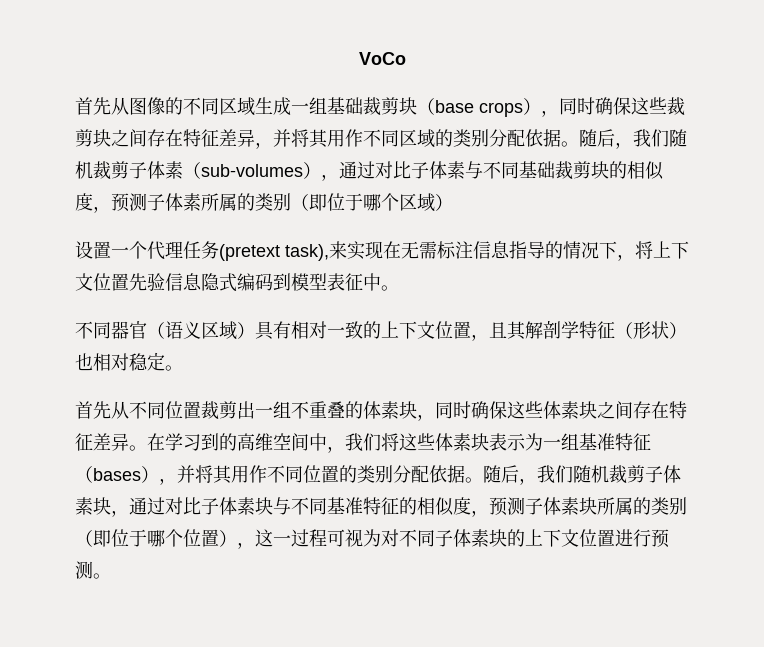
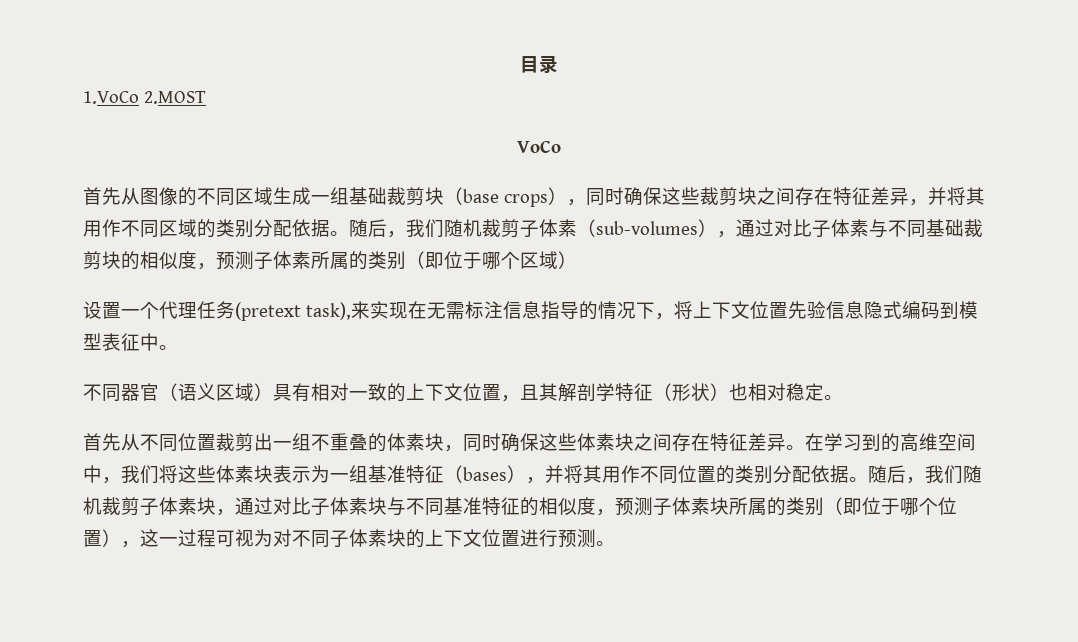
+ 目录
+ 1.VoCo 2.MOST

